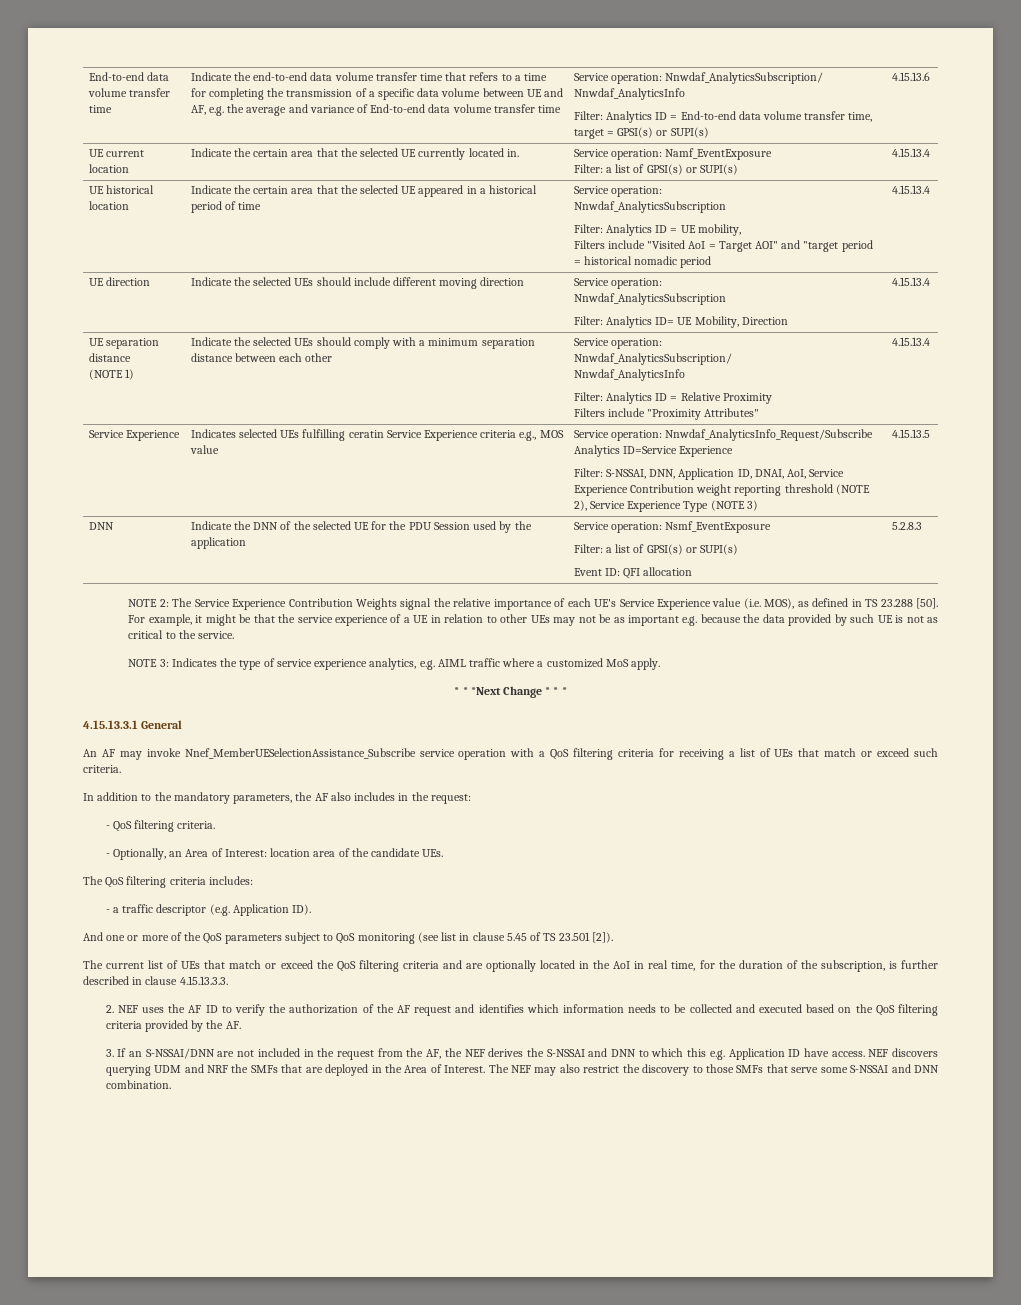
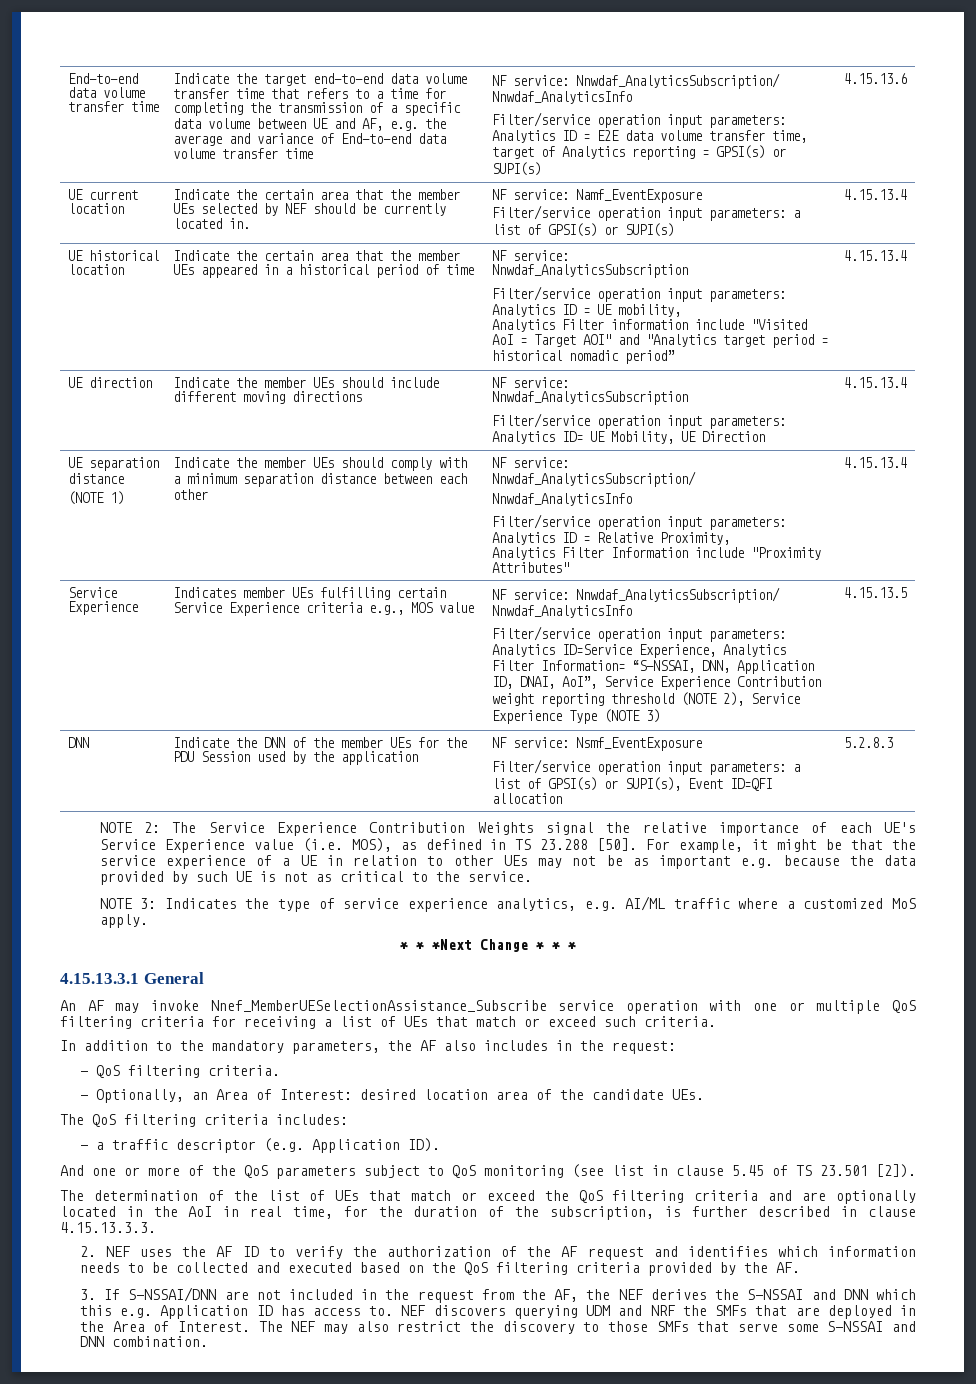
- Indicate the end-to-end data volume transfer time that refers to a time for completing the transmission of a specific data volume between UE and AF, e.g. the average and variance of End-to-end data volume transfer time | Service operation: Nnwdaf_AnalyticsSubscription/ Nnwdaf_AnalyticsInfo
- Filter: Analytics ID = End-to-end data volume transfer time, target = GPSI(s) or SUPI(s)
+ Indicate the target end-to-end data volume transfer time that refers to a time for completing the transmission of a specific data volume between UE and AF, e.g. the average and variance of End-to-end data volume transfer time | NF service: Nnwdaf_AnalyticsSubscription/ Nnwdaf_AnalyticsInfo
+ Filter/service operation input parameters: Analytics ID = E2E data volume transfer time, target of Analytics reporting = GPSI(s) or SUPI(s)
- UE current location | Indicate the certain area that the selected UE currently located in. | Service operation: Namf_EventExposure
- Filter: a list of GPSI(s) or SUPI(s) | 4.15.13.4
+ UE current location | Indicate the certain area that the member UEs selected by NEF should be currently located in. | NF service: Namf_EventExposure
+ Filter/service operation input parameters: a list of GPSI(s) or SUPI(s) | 4.15.13.4
- Indicate the certain area that the selected UE appeared in a historical period of time | Service operation:
+ Indicate the certain area that the member UEs appeared in a historical period of time | NF service:
  Nnwdaf_AnalyticsSubscription
- Filter: Analytics ID = UE mobility,
+ Filter/service operation input parameters: Analytics ID = UE mobility,
- Filters include "Visited AoI = Target AOI" and "target period = historical nomadic period
+ Analytics Filter information include "Visited AoI = Target AOI" and "Analytics target period = historical nomadic period”
- UE direction | Indicate the selected UEs should include different moving direction | Service operation:
+ UE direction | Indicate the member UEs should include different moving directions | NF service:
  Nnwdaf_AnalyticsSubscription
- Filter: Analytics ID= UE Mobility, Direction | 4.15.13.4
+ Filter/service operation input parameters: Analytics ID= UE Mobility, UE Direction | 4.15.13.4
  UE separation distance
- (NOTE 1) | Indicate the selected UEs should comply with a minimum separation distance between each other | Service operation:
+ (NOTE 1) | Indicate the member UEs should comply with a minimum separation distance between each other | NF service:
  Nnwdaf_AnalyticsSubscription/
  Nnwdaf_AnalyticsInfo
- Filter: Analytics ID = Relative Proximity
- Filters include "Proximity Attributes" | 4.15.13.4
+ Filter/service operation input parameters: Analytics ID = Relative Proximity,
+ Analytics Filter Information include "Proximity Attributes" | 4.15.13.4
- Indicates selected UEs fulfilling ceratin Service Experience criteria e.g., MOS value | Service operation: Nnwdaf_AnalyticsInfo_Request/Subscribe Analytics ID=Service Experience
- Filter: S-NSSAI, DNN, Application ID, DNAI, AoI, Service Experience Contribution weight reporting threshold (NOTE 2), Service Experience Type (NOTE 3)
+ Indicates member UEs fulfilling certain Service Experience criteria e.g., MOS value | NF service: Nnwdaf_AnalyticsSubscription/ Nnwdaf_AnalyticsInfo
+ Filter/service operation input parameters: Analytics ID=Service Experience, Analytics Filter Information= “S-NSSAI, DNN, Application ID, DNAI, AoI”, Service Experience Contribution weight reporting threshold (NOTE 2), Service Experience Type (NOTE 3)
- DNN | Indicate the DNN of the selected UE for the PDU Session used by the application | Service operation: Nsmf_EventExposure
- Filter: a list of GPSI(s) or SUPI(s)
- Event ID: QFI allocation | 5.2.8.3
+ DNN | Indicate the DNN of the member UEs for the PDU Session used by the application | NF service: Nsmf_EventExposure
+ Filter/service operation input parameters: a list of GPSI(s) or SUPI(s), Event ID=QFI allocation | 5.2.8.3
- NOTE 3: Indicates the type of service experience analytics, e.g. AIML traffic where a customized MoS apply.
+ NOTE 3: Indicates the type of service experience analytics, e.g. AI/ML traffic where a customized MoS apply.
- An AF may invoke Nnef_MemberUESelectionAssistance_Subscribe service operation with a QoS filtering criteria for receiving a list of UEs that match or exceed such criteria.
+ An AF may invoke Nnef_MemberUESelectionAssistance_Subscribe service operation with one or multiple QoS filtering criteria for receiving a list of UEs that match or exceed such criteria.
- - Optionally, an Area of Interest: location area of the candidate UEs.
+ - Optionally, an Area of Interest: desired location area of the candidate UEs.
- The current list of UEs that match or exceed the QoS filtering criteria and are optionally located in the AoI in real time, for the duration of the subscription, is further described in clause 4.15.13.3.3.
+ The determination of the list of UEs that match or exceed the QoS filtering criteria and are optionally located in the AoI in real time, for the duration of the subscription, is further described in clause 4.15.13.3.3.
- 3. If an S-NSSAI/DNN are not included in the request from the AF, the NEF derives the S-NSSAI and DNN to which this e.g. Application ID have access.
+ 3. If S-NSSAI/DNN are not included in the request from the AF, the NEF derives the S-NSSAI and DNN which this e.g. Application ID has access to.

